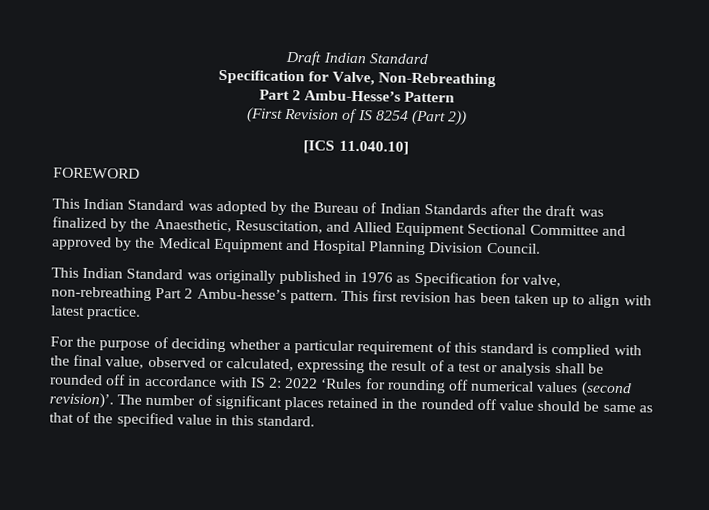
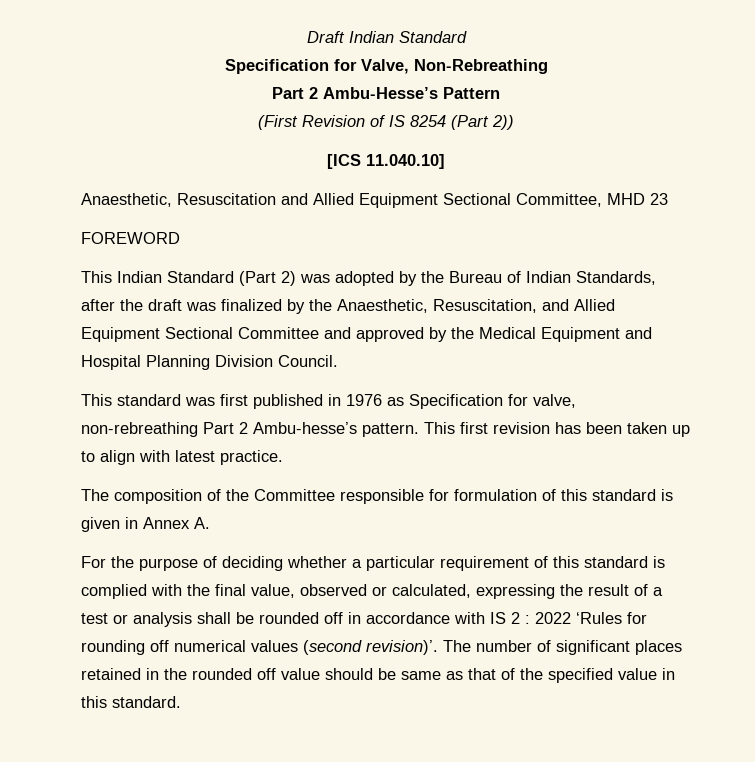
+ Anaesthetic, Resuscitation and Allied Equipment Sectional Committee, MHD 23
- This Indian Standard was adopted by the Bureau of Indian Standards after the draft was finalized by the Anaesthetic, Resuscitation, and Allied Equipment Sectional Committee and approved by the Medical Equipment and Hospital Planning Division Council.
+ This Indian Standard (Part 2) was adopted by the Bureau of Indian Standards, after the draft was finalized by the Anaesthetic, Resuscitation, and Allied Equipment Sectional Committee and approved by the Medical Equipment and Hospital Planning Division Council.
- This Indian Standard was originally published in 1976 as Specification for valve, non-rebreathing Part 2 Ambu-hesse’s pattern.
+ This standard was first published in 1976 as Specification for valve, non-rebreathing Part 2 Ambu-hesse’s pattern.
+ The composition of the Committee responsible for formulation of this standard is given in Annex A.
- For the purpose of deciding whether a particular requirement of this standard is complied with the final value, observed or calculated, expressing the result of a test or analysis shall be rounded off in accordance with IS 2: 2022 ‘Rules for rounding off numerical values (second revision)’.
+ For the purpose of deciding whether a particular requirement of this standard is complied with the final value, observed or calculated, expressing the result of a test or analysis shall be rounded off in accordance with IS 2 : 2022 ‘Rules for rounding off numerical values (second revision)’.

